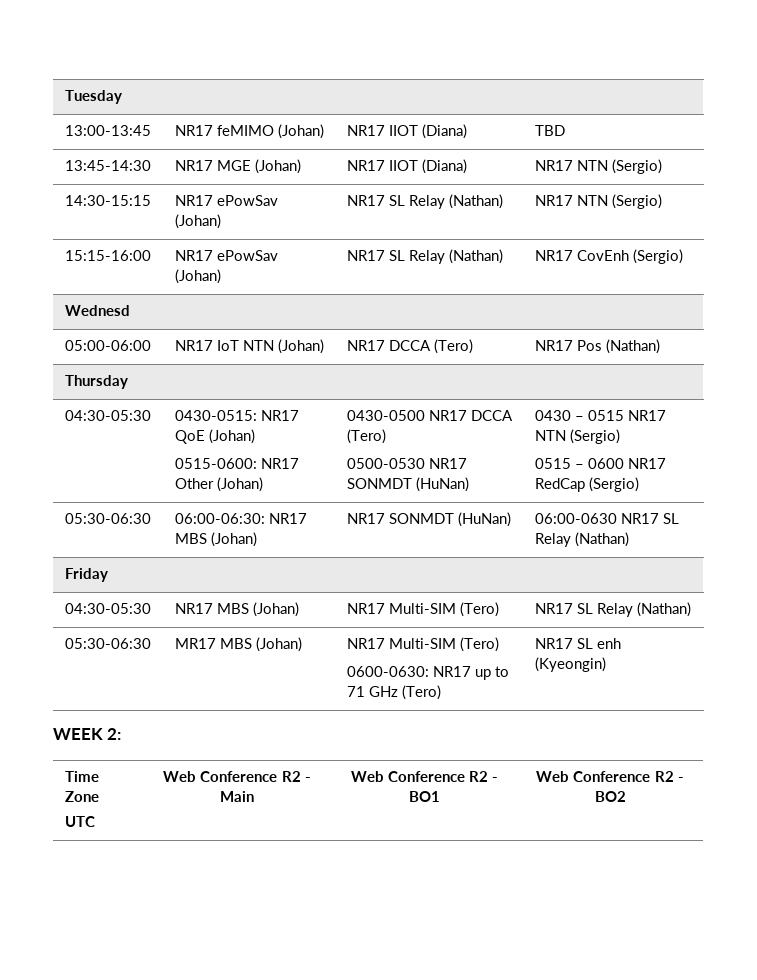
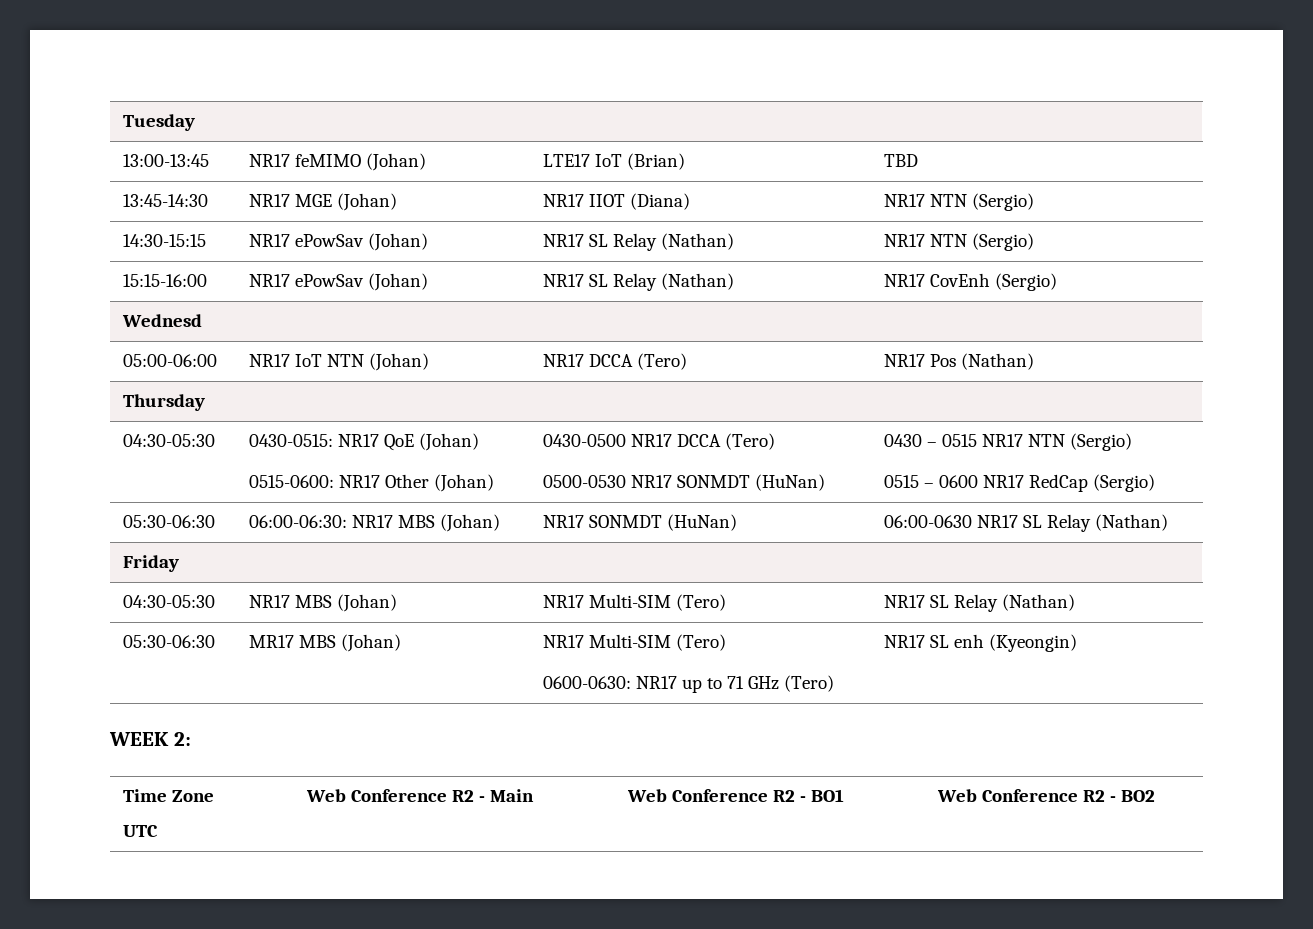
- 13:00-13:45 | NR17 feMIMO (Johan) | NR17 IIOT (Diana) | TBD
+ 13:00-13:45 | NR17 feMIMO (Johan) | LTE17 IoT (Brian) | TBD

